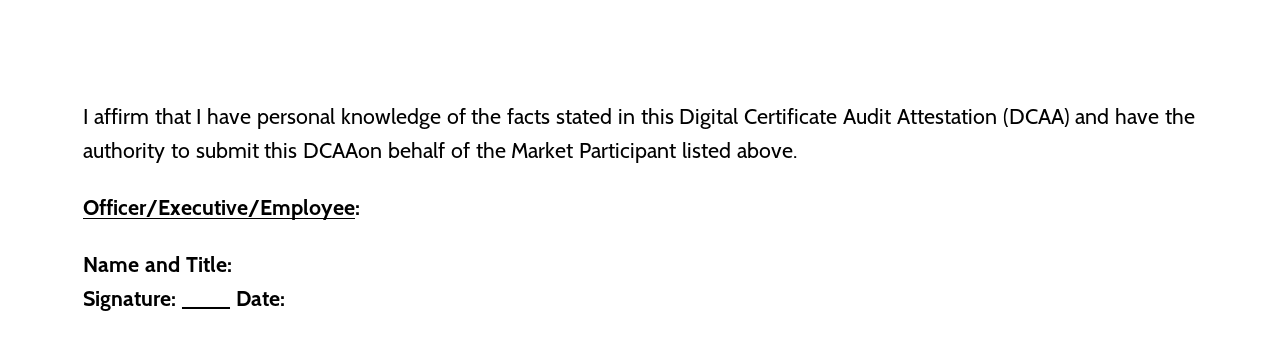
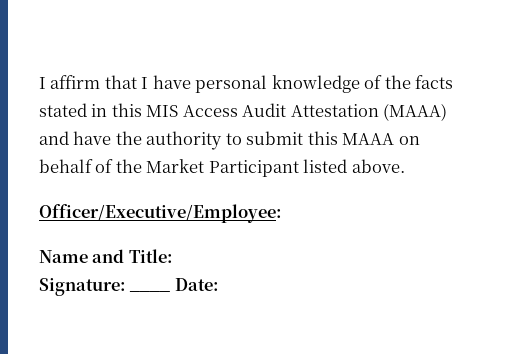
- I affirm that I have personal knowledge of the facts stated in this Digital Certificate Audit Attestation (DCAA) and have the authority to submit this DCAAon behalf of the Market Participant listed above.
+ I affirm that I have personal knowledge of the facts stated in this MIS Access Audit Attestation (MAAA) and have the authority to submit this MAAA on behalf of the Market Participant listed above.

